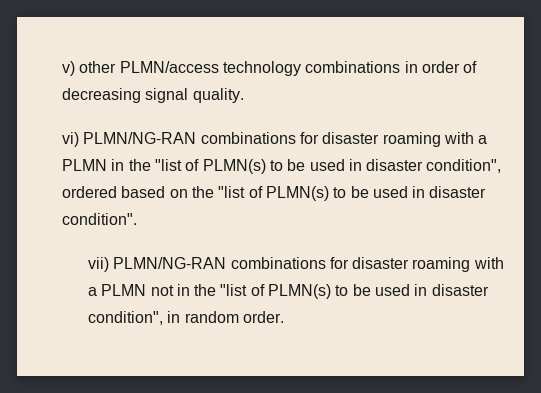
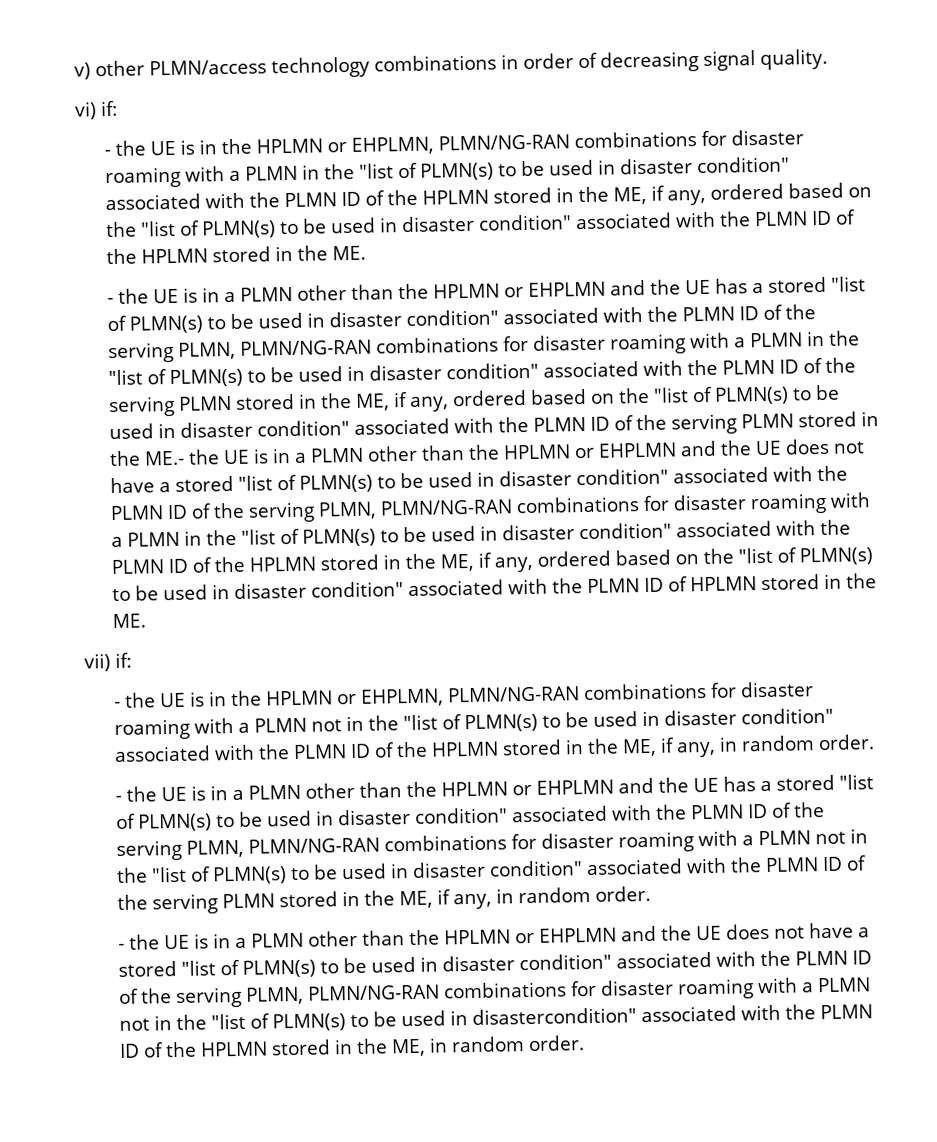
- vi) PLMN/NG-RAN combinations for disaster roaming with a PLMN in the "list of PLMN(s) to be used in disaster condition", ordered based on the "list of PLMN(s) to be used in disaster condition".
- vii) PLMN/NG-RAN combinations for disaster roaming with a PLMN not in the "list of PLMN(s) to be used in disaster condition", in random order.
+ vi) if:
+ - the UE is in the HPLMN or EHPLMN, PLMN/NG-RAN combinations for disaster roaming with a PLMN in the "list of PLMN(s) to be used in disaster condition" associated with the PLMN ID of the HPLMN stored in the ME, if any, ordered based on the "list of PLMN(s) to be used in disaster condition" associated with the PLMN ID of the HPLMN stored in the ME.
+ - the UE is in a PLMN other than the HPLMN or EHPLMN and the UE has a stored "list of PLMN(s) to be used in disaster condition" associated with the PLMN ID of the serving PLMN, PLMN/NG-RAN combinations for disaster roaming with a PLMN in the "list of PLMN(s) to be used in disaster condition" associated with the PLMN ID of the serving PLMN stored in the ME, if any, ordered based on the "list of PLMN(s) to be used in disaster condition" associated with the PLMN ID of the serving PLMN stored in the ME.- the UE is in a PLMN other than the HPLMN or EHPLMN and the UE does not have a stored "list of PLMN(s) to be used in disaster condition" associated with the PLMN ID of the serving PLMN, PLMN/NG-RAN combinations for disaster roaming with a PLMN in the "list of PLMN(s) to be used in disaster condition" associated with the PLMN ID of the HPLMN stored in the ME, if any, ordered based on the "list of PLMN(s) to be used in disaster condition" associated with the PLMN ID of HPLMN stored in the ME.
+ vii) if:
+ - the UE is in the HPLMN or EHPLMN, PLMN/NG-RAN combinations for disaster roaming with a PLMN not in the "list of PLMN(s) to be used in disaster condition" associated with the PLMN ID of the HPLMN stored in the ME, if any, in random order.
+ - the UE is in a PLMN other than the HPLMN or EHPLMN and the UE has a stored "list of PLMN(s) to be used in disaster condition" associated with the PLMN ID of the serving PLMN, PLMN/NG-RAN combinations for disaster roaming with a PLMN not in the "list of PLMN(s) to be used in disaster condition" associated with the PLMN ID of the serving PLMN stored in the ME, if any, in random order.
+ - the UE is in a PLMN other than the HPLMN or EHPLMN and the UE does not have a stored "list of PLMN(s) to be used in disaster condition" associated with the PLMN ID of the serving PLMN, PLMN/NG-RAN combinations for disaster roaming with a PLMN not in the "list of PLMN(s) to be used in disastercondition" associated with the PLMN ID of the HPLMN stored in the ME, in random order.

